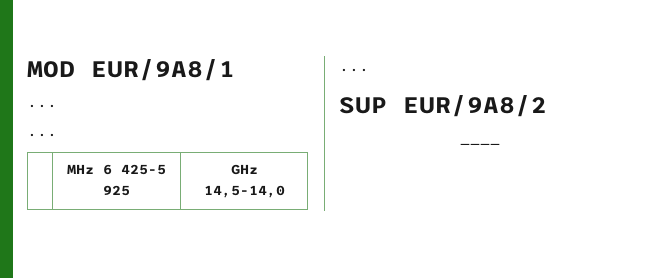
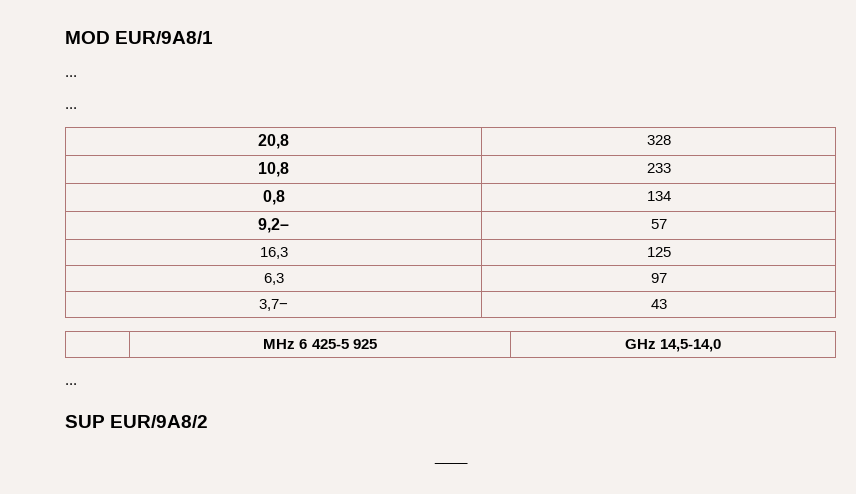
+ 20,8 | 328
+ 10,8 | 233
+ 0,8 | 134
+ 9,2– | 57
+ 16,3 | 125
+ 6,3 | 97
+ 3,7− | 43

